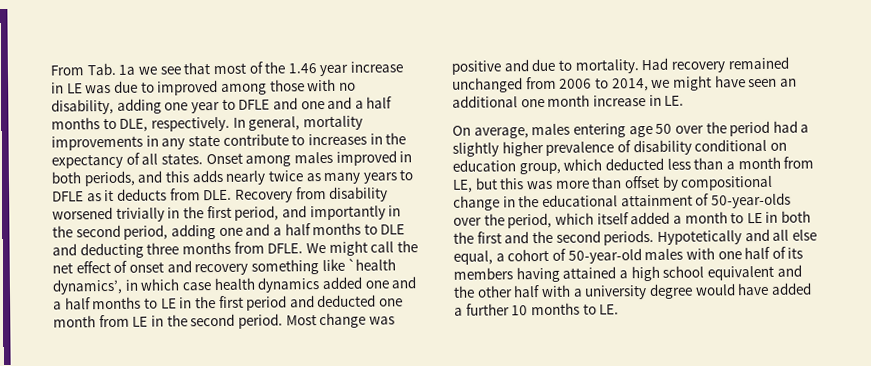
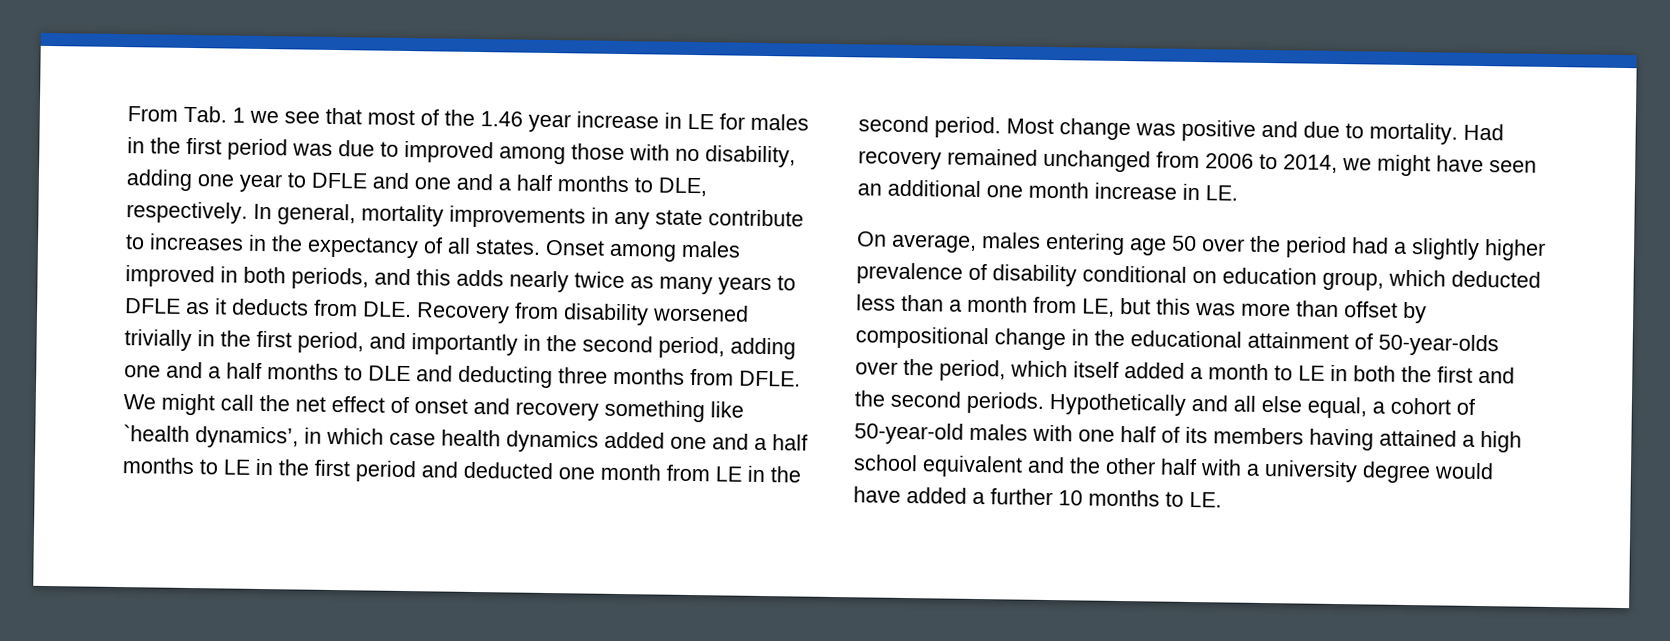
- From Tab. 1a we see that most of the 1.46 year increase in LE was due to improved among those with no disability, adding one year to DFLE and one and a half months to DLE, respectively.
+ From Tab. 1 we see that most of the 1.46 year increase in LE for males in the first period was due to improved among those with no disability, adding one year to DFLE and one and a half months to DLE, respectively.
- Hypotetically and all else equal, a cohort of 50-year-old males with one half of its members having attained a high school equivalent and the other half with a university degree would have added a further 10 months to LE.
+ Hypothetically and all else equal, a cohort of 50-year-old males with one half of its members having attained a high school equivalent and the other half with a university degree would have added a further 10 months to LE.

